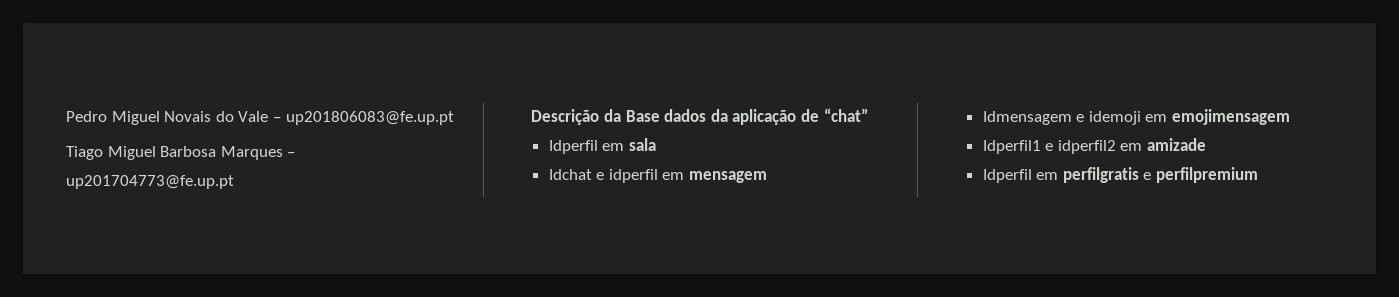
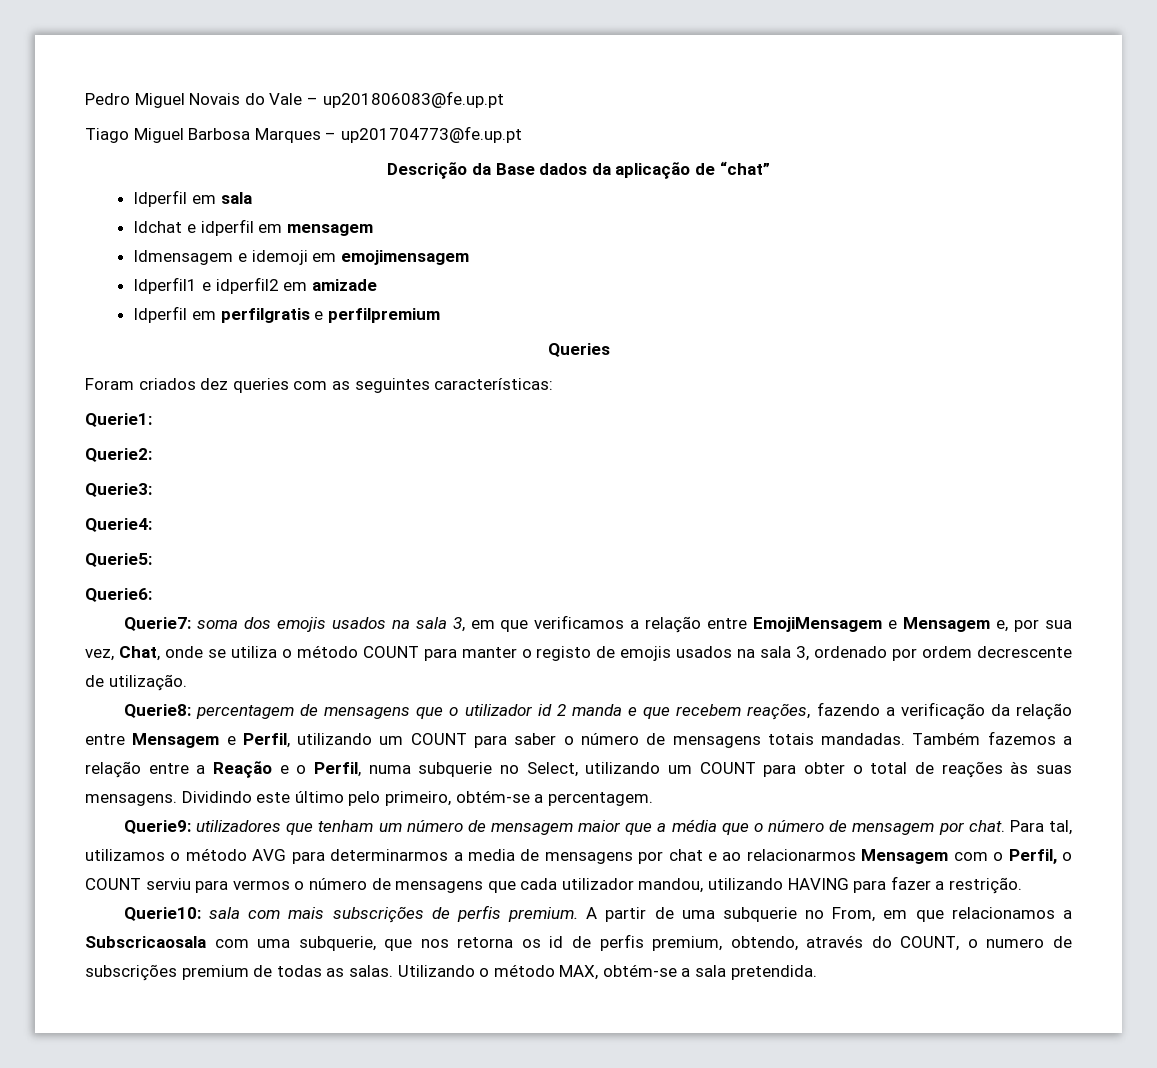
+ Queries
+ Foram criados dez queries com as seguintes características:
+ Querie1:
+ Querie2:
+ Querie3:
+ Querie4:
+ Querie5:
+ Querie6:
+ Querie7: soma dos emojis usados na sala 3, em que verificamos a relação entre EmojiMensagem e Mensagem e, por sua vez, Chat, onde se utiliza o método COUNT para manter o registo de emojis usados na sala 3, ordenado por ordem decrescente de utilização.
+ Querie8: percentagem de mensagens que o utilizador id 2 manda e que recebem reações, fazendo a verificação da relação entre Mensagem e Perfil, utilizando um COUNT para saber o número de mensagens totais mandadas. Também fazemos a relação entre a Reação e o Perfil, numa subquerie no Select, utilizando um COUNT para obter o total de reações às suas mensagens. Dividindo este último pelo primeiro, obtém-se a percentagem.
+ Querie9: utilizadores que tenham um número de mensagem maior que a média que o número de mensagem por chat. Para tal, utilizamos o método AVG para determinarmos a media de mensagens por chat e ao relacionarmos Mensagem com o Perfil, o COUNT serviu para vermos o número de mensagens que cada utilizador mandou, utilizando HAVING para fazer a restrição.
+ Querie10: sala com mais subscrições de perfis premium. A partir de uma subquerie no From, em que relacionamos a Subscricaosala com uma subquerie, que nos retorna os id de perfis premium, obtendo, através do COUNT, o numero de subscrições premium de todas as salas. Utilizando o método MAX, obtém-se a sala pretendida.

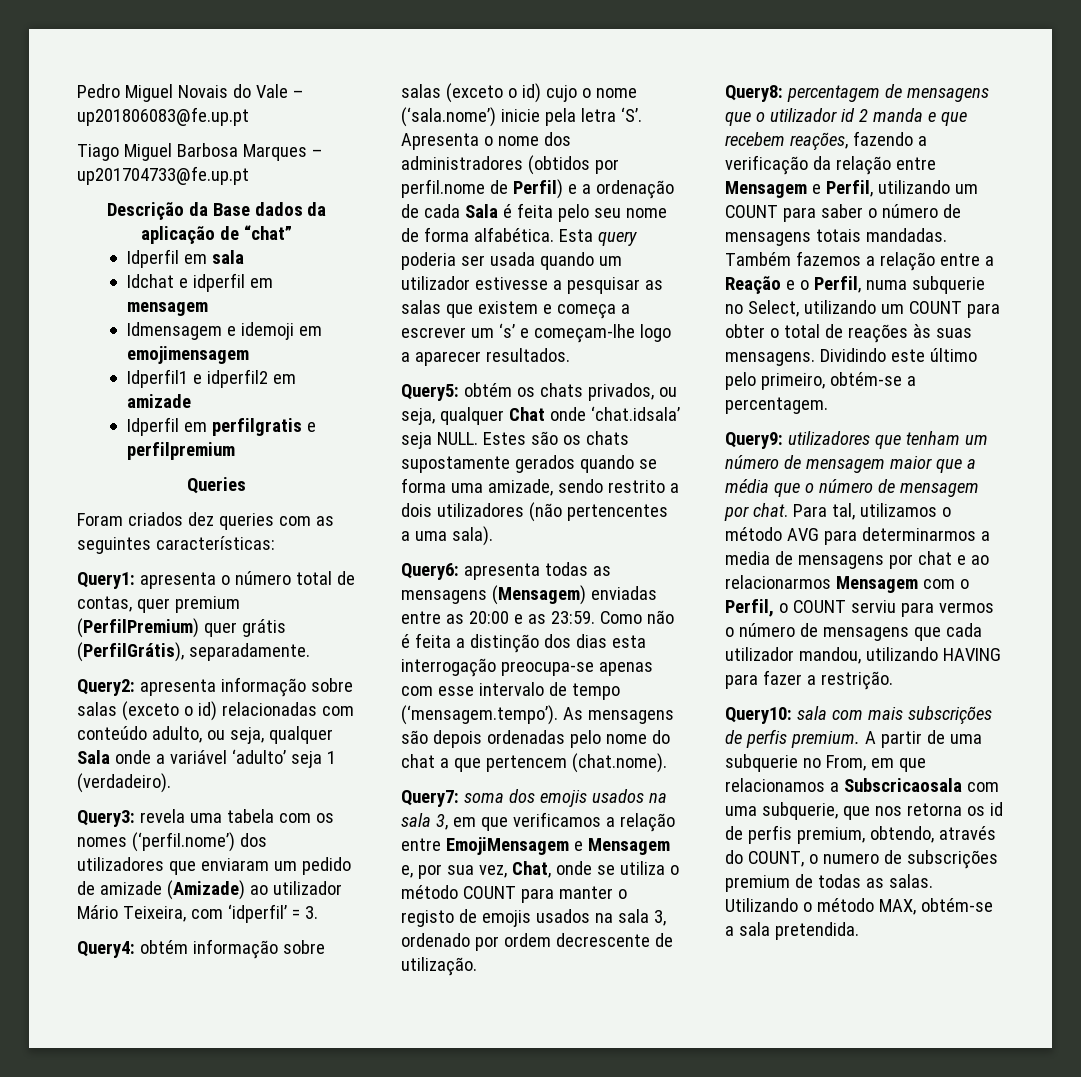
- Tiago Miguel Barbosa Marques – up201704773@fe.up.pt
+ Tiago Miguel Barbosa Marques – up201704733@fe.up.pt
- Querie1:
- Querie2:
- Querie3:
- Querie4:
- Querie5:
- Querie6:
- Querie7: soma dos emojis usados na sala 3, em que verificamos a relação entre EmojiMensagem e Mensagem e, por sua vez, Chat, onde se utiliza o método COUNT para manter o registo de emojis usados na sala 3, ordenado por ordem decrescente de utilização.
+ Query1: apresenta o número total de contas, quer premium (PerfilPremium) quer grátis (PerfilGrátis), separadamente.
+ Query2: apresenta informação sobre salas (exceto o id) relacionadas com conteúdo adulto, ou seja, qualquer Sala onde a variável ‘adulto’ seja 1 (verdadeiro).
+ Query3: revela uma tabela com os nomes (‘perfil.nome’) dos utilizadores que enviaram um pedido de amizade (Amizade) ao utilizador Mário Teixeira, com ‘idperfil’ = 3.
+ Query4: obtém informação sobre salas (exceto o id) cujo o nome (‘sala.nome’) inicie pela letra ‘S’. Apresenta o nome dos administradores (obtidos por perfil.nome de Perfil) e a ordenação de cada Sala é feita pelo seu nome de forma alfabética. Esta query poderia ser usada quando um utilizador estivesse a pesquisar as salas que existem e começa a escrever um ‘s’ e começam-lhe logo a aparecer resultados.
+ Query5: obtém os chats privados, ou seja, qualquer Chat onde ‘chat.idsala’ seja NULL. Estes são os chats supostamente gerados quando se forma uma amizade, sendo restrito a dois utilizadores (não pertencentes a uma sala).
+ Query6: apresenta todas as mensagens (Mensagem) enviadas entre as 20:00 e as 23:59. Como não é feita a distinção dos dias esta interrogação preocupa-se apenas com esse intervalo de tempo (‘mensagem.tempo’). As mensagens são depois ordenadas pelo nome do chat a que pertencem (chat.nome).
+ Query7: soma dos emojis usados na sala 3, em que verificamos a relação entre EmojiMensagem e Mensagem e, por sua vez, Chat, onde se utiliza o método COUNT para manter o registo de emojis usados na sala 3, ordenado por ordem decrescente de utilização.
- Querie8: percentagem de mensagens que o utilizador id 2 manda e que recebem reações, fazendo a verificação da relação entre Mensagem e Perfil, utilizando um COUNT para saber o número de mensagens totais mandadas.
+ Query8: percentagem de mensagens que o utilizador id 2 manda e que recebem reações, fazendo a verificação da relação entre Mensagem e Perfil, utilizando um COUNT para saber o número de mensagens totais mandadas.
- Querie9: utilizadores que tenham um número de mensagem maior que a média que o número de mensagem por chat.
+ Query9: utilizadores que tenham um número de mensagem maior que a média que o número de mensagem por chat.
- Querie10: sala com mais subscrições de perfis premium.
+ Query10: sala com mais subscrições de perfis premium.

